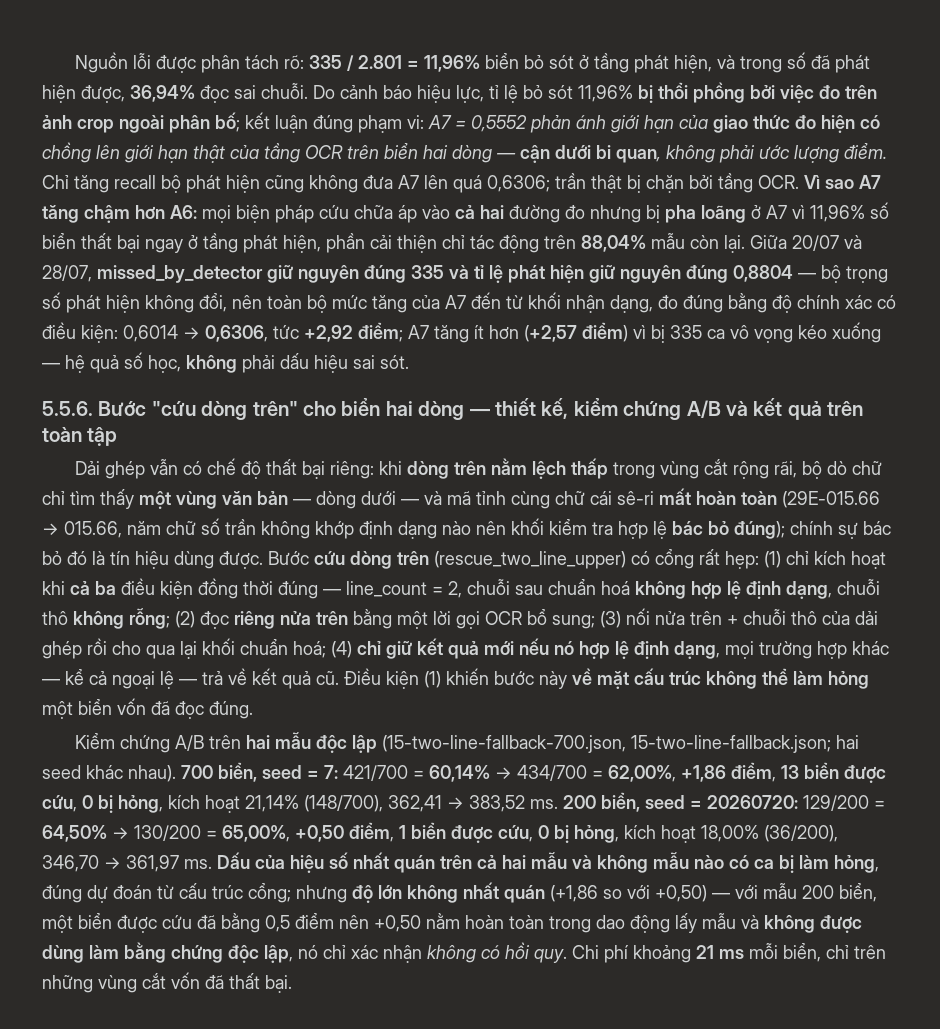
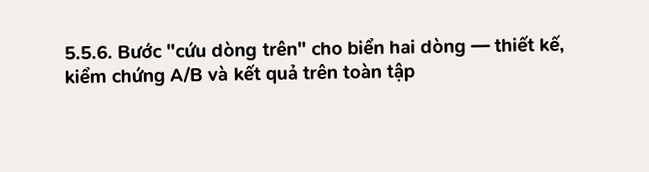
- Nguồn lỗi được phân tách rõ: 335 / 2.801 = 11,96% biển bỏ sót ở tầng phát hiện, và trong số đã phát hiện được, 36,94% đọc sai chuỗi. Do cảnh báo hiệu lực, tỉ lệ bỏ sót 11,96% bị thổi phồng bởi việc đo trên ảnh crop ngoài phân bố; kết luận đúng phạm vi: A7 = 0,5552 phản ánh giới hạn của giao thức đo hiện có chồng lên giới hạn thật của tầng OCR trên biển hai dòng — cận dưới bi quan, không phải ước lượng điểm. Chỉ tăng recall bộ phát hiện cũng không đưa A7 lên quá 0,6306; trần thật bị chặn bởi tầng OCR. Vì sao A7 tăng chậm hơn A6: mọi biện pháp cứu chữa áp vào cả hai đường đo nhưng bị pha loãng ở A7 vì 11,96% số biển thất bại ngay ở tầng phát hiện, phần cải thiện chỉ tác động trên 88,04% mẫu còn lại. Giữa 20/07 và 28/07, missed_by_detector giữ nguyên đúng 335 và tỉ lệ phát hiện giữ nguyên đúng 0,8804 — bộ trọng số phát hiện không đổi, nên toàn bộ mức tăng của A7 đến từ khối nhận dạng, đo đúng bằng độ chính xác có điều kiện: 0,6014 → 0,6306, tức +2,92 điểm; A7 tăng ít hơn (+2,57 điểm) vì bị 335 ca vô vọng kéo xuống — hệ quả số học, không phải dấu hiệu sai sót.
- Dải ghép vẫn có chế độ thất bại riêng: khi dòng trên nằm lệch thấp trong vùng cắt rộng rãi, bộ dò chữ chỉ tìm thấy một vùng văn bản — dòng dưới — và mã tỉnh cùng chữ cái sê-ri mất hoàn toàn (29E-015.66 → 015.66, năm chữ số trần không khớp định dạng nào nên khối kiểm tra hợp lệ bác bỏ đúng); chính sự bác bỏ đó là tín hiệu dùng được. Bước cứu dòng trên (rescue_two_line_upper) có cổng rất hẹp: (1) chỉ kích hoạt khi cả ba điều kiện đồng thời đúng — line_count = 2, chuỗi sau chuẩn hoá không hợp lệ định dạng, chuỗi thô không rỗng; (2) đọc riêng nửa trên bằng một lời gọi OCR bổ sung; (3) nối nửa trên + chuỗi thô của dải ghép rồi cho qua lại khối chuẩn hoá; (4) chỉ giữ kết quả mới nếu nó hợp lệ định dạng, mọi trường hợp khác — kể cả ngoại lệ — trả về kết quả cũ. Điều kiện (1) khiến bước này về mặt cấu trúc không thể làm hỏng một biển vốn đã đọc đúng.
- Kiểm chứng A/B trên hai mẫu độc lập (15-two-line-fallback-700.json, 15-two-line-fallback.json; hai seed khác nhau). 700 biển, seed = 7: 421/700 = 60,14% → 434/700 = 62,00%, +1,86 điểm, 13 biển được cứu, 0 bị hỏng, kích hoạt 21,14% (148/700), 362,41 → 383,52 ms. 200 biển, seed = 20260720: 129/200 = 64,50% → 130/200 = 65,00%, +0,50 điểm, 1 biển được cứu, 0 bị hỏng, kích hoạt 18,00% (36/200), 346,70 → 361,97 ms. Dấu của hiệu số nhất quán trên cả hai mẫu và không mẫu nào có ca bị làm hỏng, đúng dự đoán từ cấu trúc cổng; nhưng độ lớn không nhất quán (+1,86 so với +0,50) — với mẫu 200 biển, một biển được cứu đã bằng 0,5 điểm nên +0,50 nằm hoàn toàn trong dao động lấy mẫu và không được dùng làm bằng chứng độc lập, nó chỉ xác nhận không có hồi quy. Chi phí khoảng 21 ms mỗi biển, chỉ trên những vùng cắt vốn đã thất bại.

